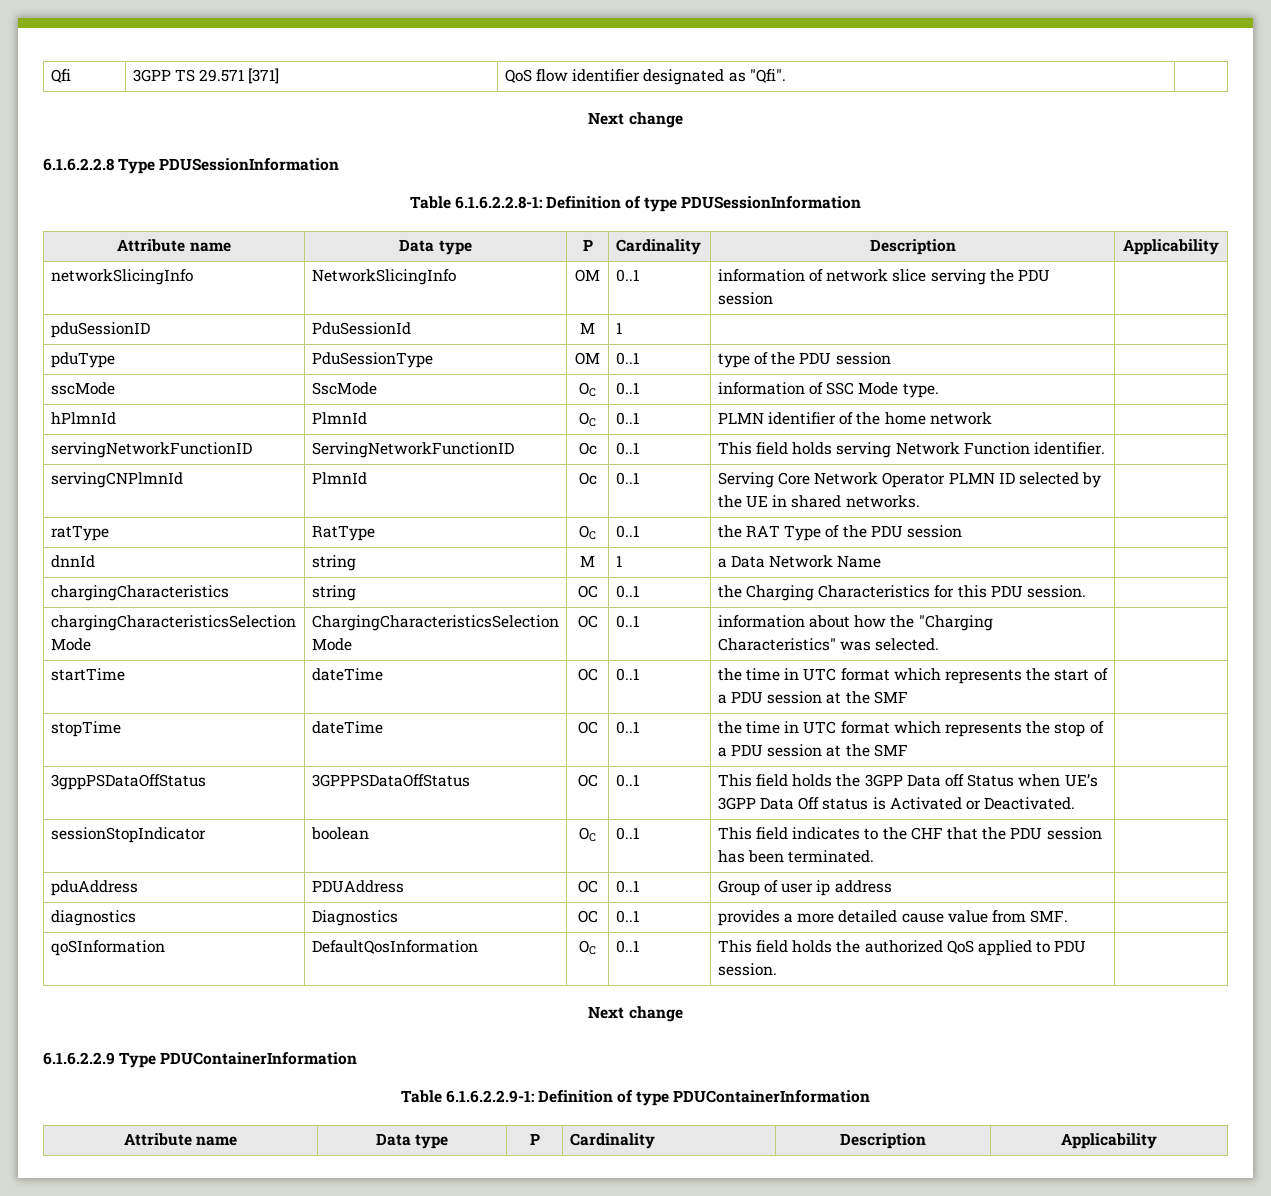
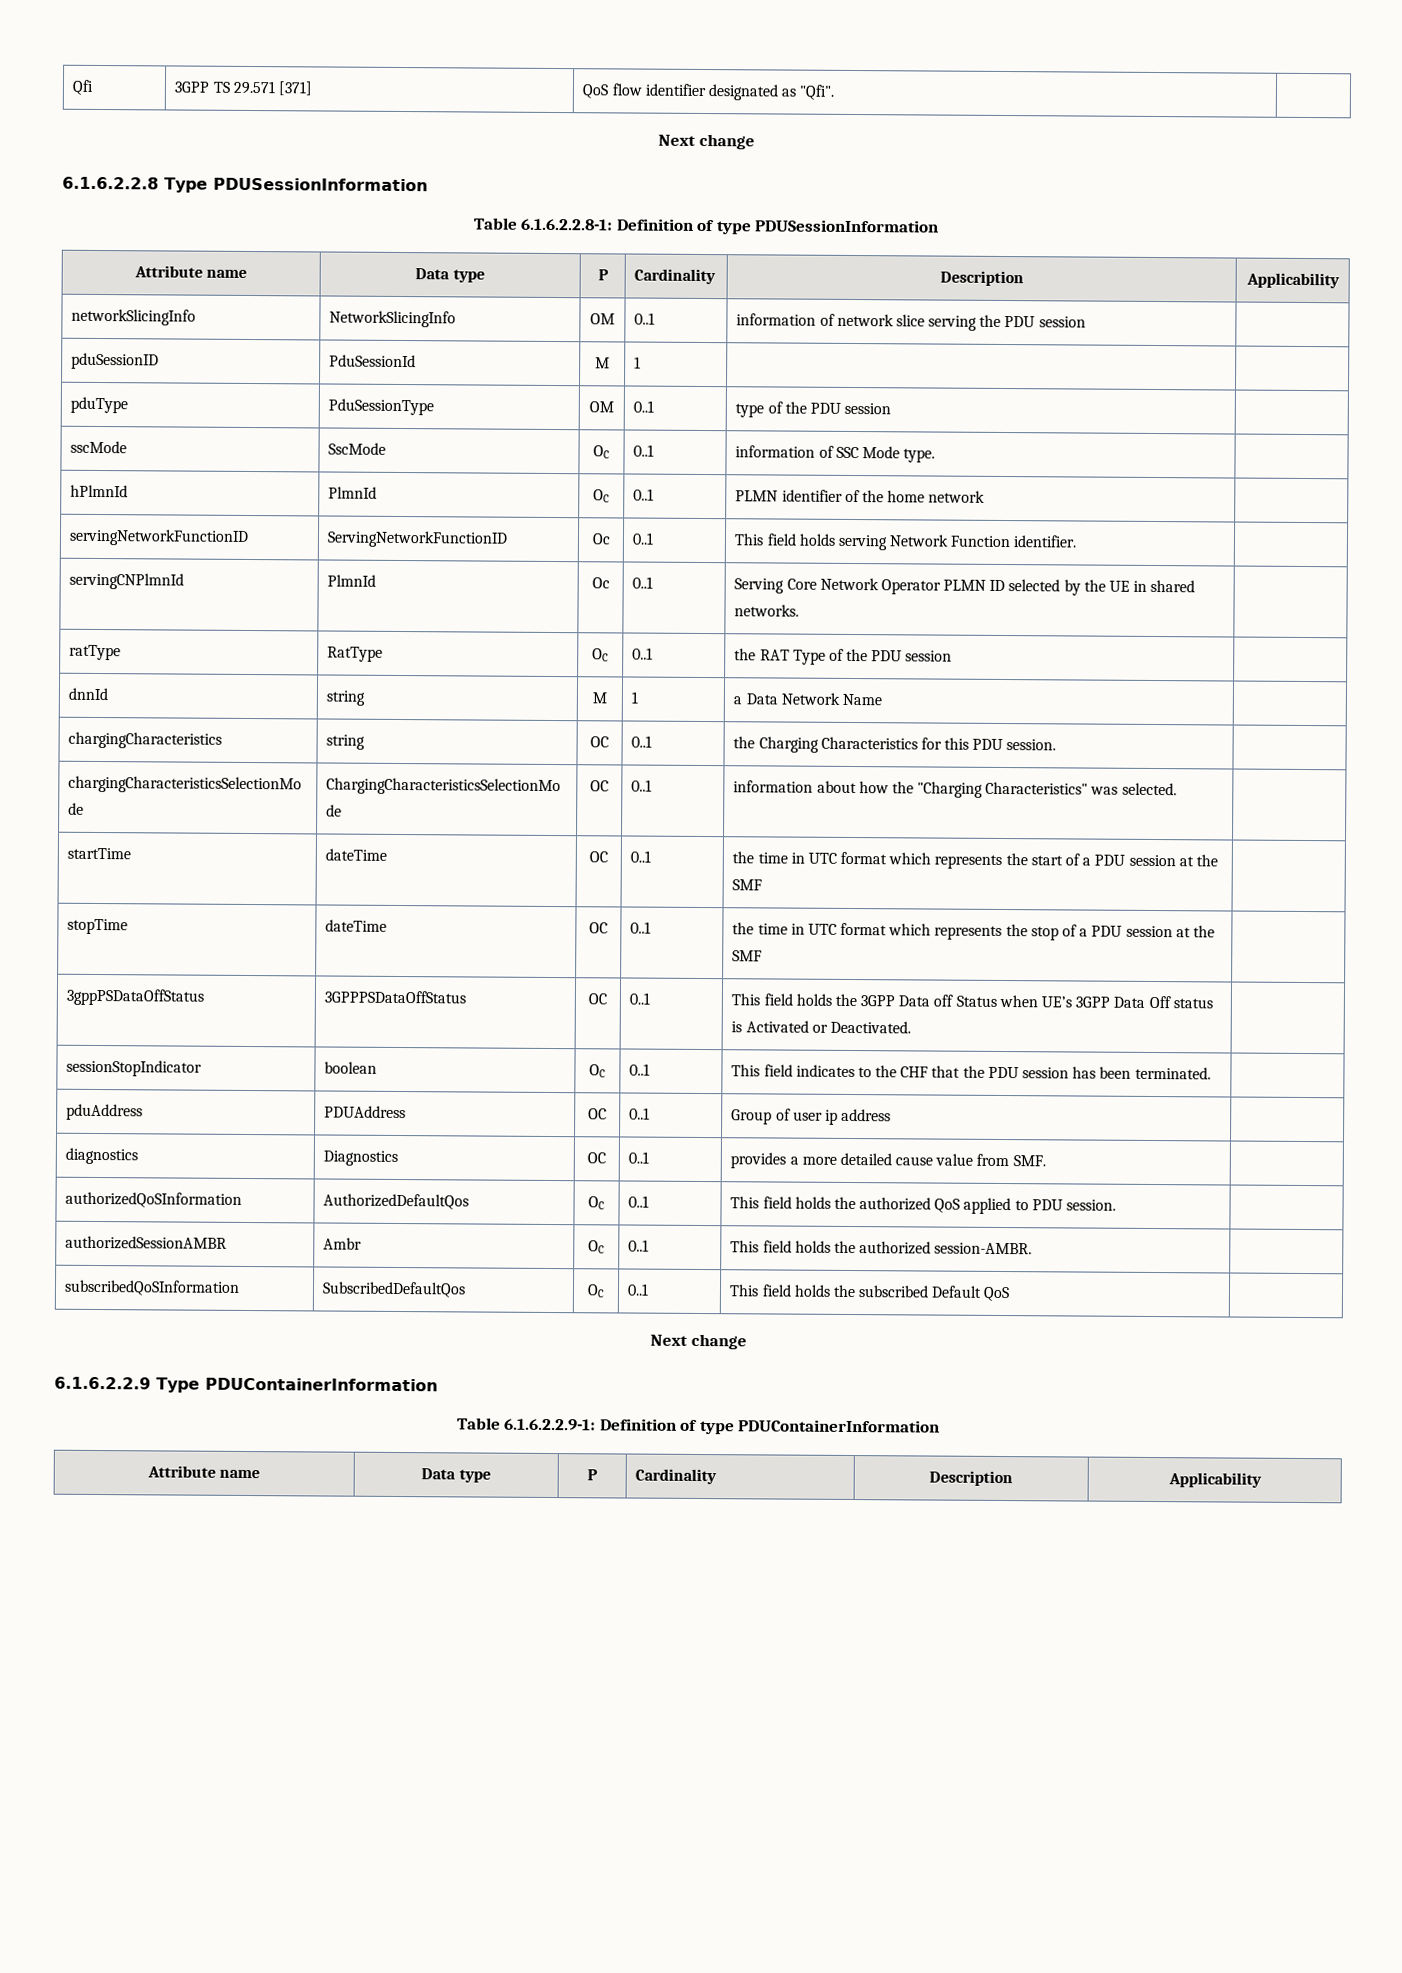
- qoSInformation | DefaultQosInformation | OC | 0..1 | This field holds the authorized QoS applied to PDU session. |
+ authorizedQoSInformation | AuthorizedDefaultQos | OC | 0..1 | This field holds the authorized QoS applied to PDU session. |
+ authorizedSessionAMBR | Ambr | OC | 0..1 | This field holds the authorized session-AMBR. |
+ subscribedQoSInformation | SubscribedDefaultQos | OC | 0..1 | This field holds the subscribed Default QoS |

